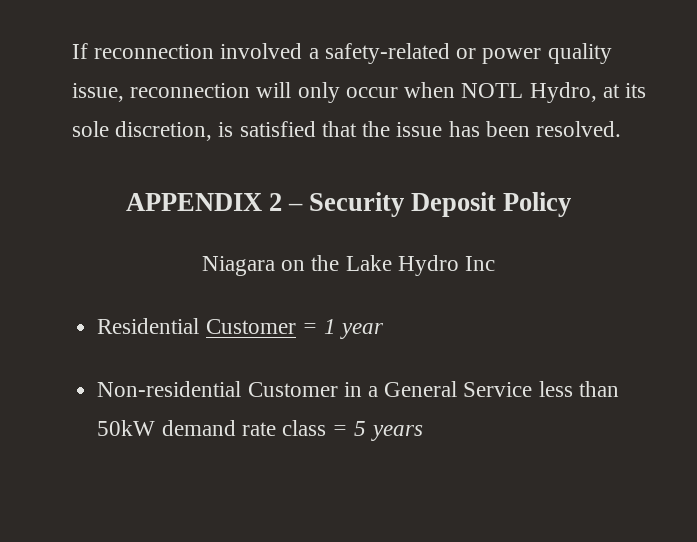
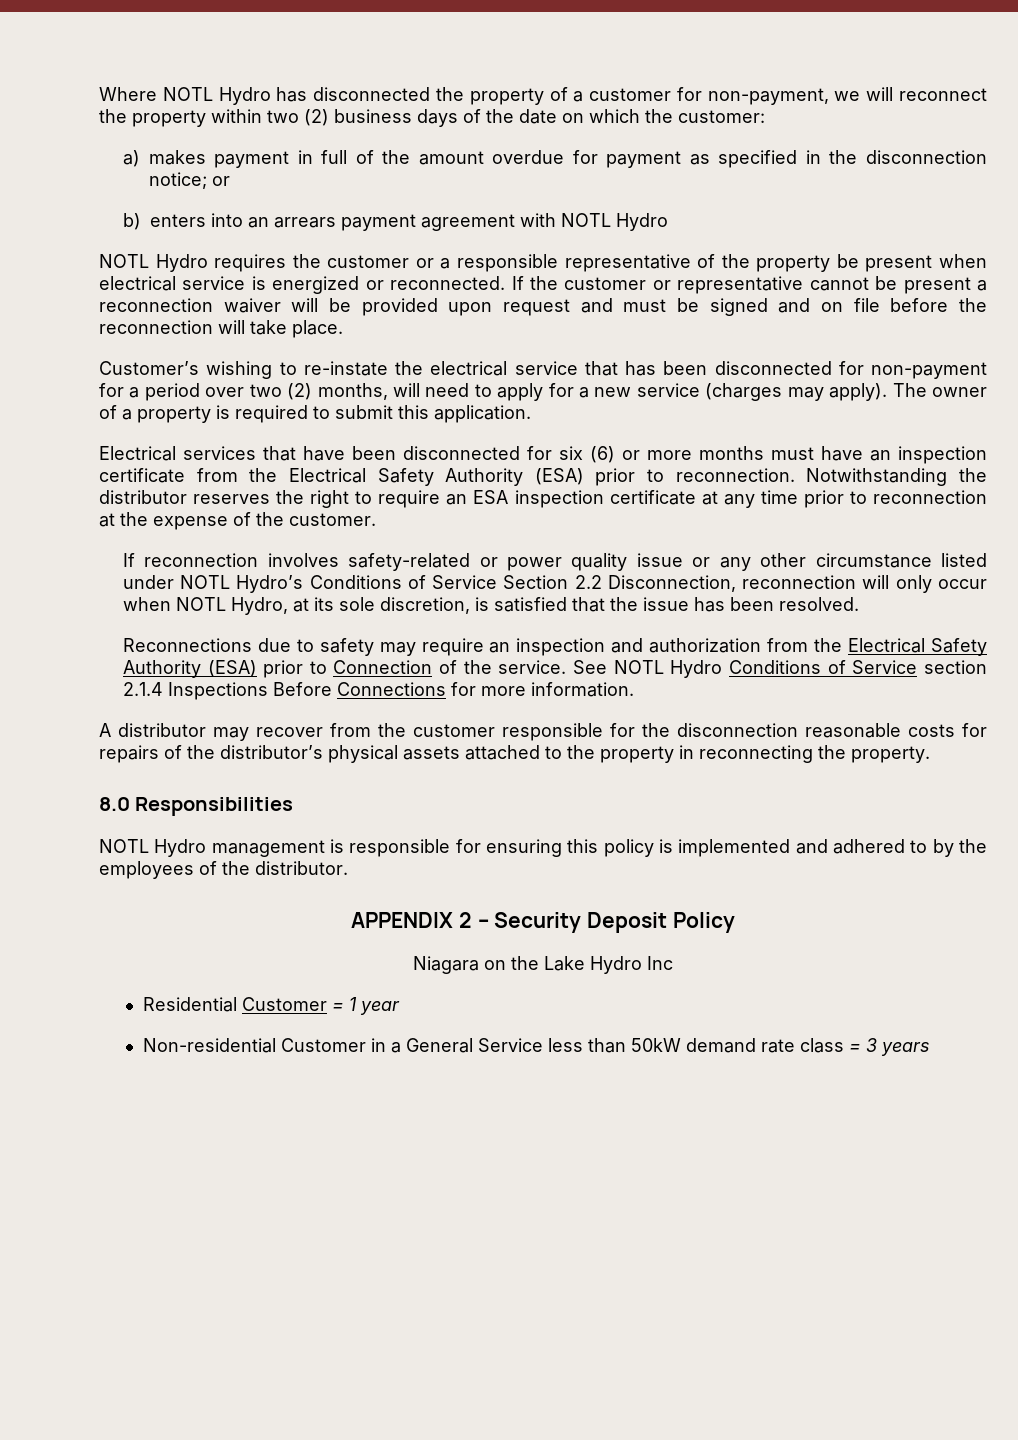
- If reconnection involved a safety-related or power quality issue, reconnection will only occur when NOTL Hydro, at its sole discretion, is satisfied that the issue has been resolved.
+ Where NOTL Hydro has disconnected the property of a customer for non-payment, we will reconnect the property within two (2) business days of the date on which the customer:
+ a) makes payment in full of the amount overdue for payment as specified in the disconnection notice; or
+ b) enters into an arrears payment agreement with NOTL Hydro
+ NOTL Hydro requires the customer or a responsible representative of the property be present when electrical service is energized or reconnected. If the customer or representative cannot be present a reconnection waiver will be provided upon request and must be signed and on file before the reconnection will take place.
+ Customer’s wishing to re-instate the electrical service that has been disconnected for non-payment for a period over two (2) months, will need to apply for a new service (charges may apply). The owner of a property is required to submit this application.
+ Electrical services that have been disconnected for six (6) or more months must have an inspection certificate from the Electrical Safety Authority (ESA) prior to reconnection. Notwithstanding the distributor reserves the right to require an ESA inspection certificate at any time prior to reconnection at the expense of the customer.
+ If reconnection involves safety-related or power quality issue or any other circumstance listed under NOTL Hydro’s Conditions of Service Section 2.2 Disconnection, reconnection will only occur when NOTL Hydro, at its sole discretion, is satisfied that the issue has been resolved.
+ Reconnections due to safety may require an inspection and authorization from the Electrical Safety Authority (ESA) prior to Connection of the service. See NOTL Hydro Conditions of Service section 2.1.4 Inspections Before Connections for more information.
+ A distributor may recover from the customer responsible for the disconnection reasonable costs for repairs of the distributor’s physical assets attached to the property in reconnecting the property.
+ 8.0 Responsibilities
+ NOTL Hydro management is responsible for ensuring this policy is implemented and adhered to by the employees of the distributor.
- Non-residential Customer in a General Service less than 50kW demand rate class = 5 years
+ Non-residential Customer in a General Service less than 50kW demand rate class = 3 years

